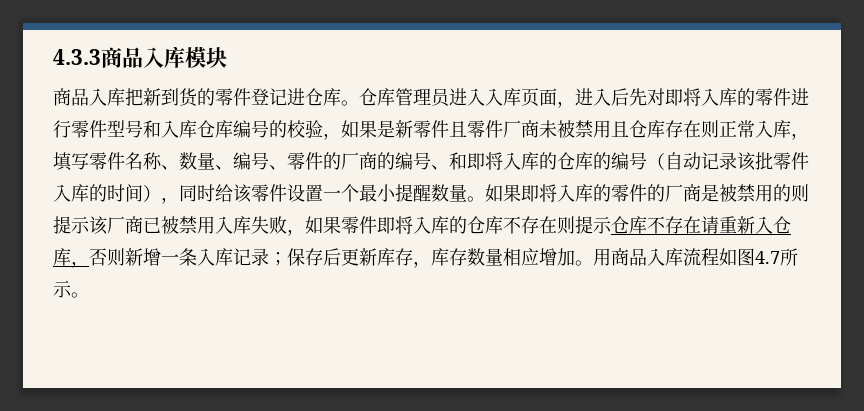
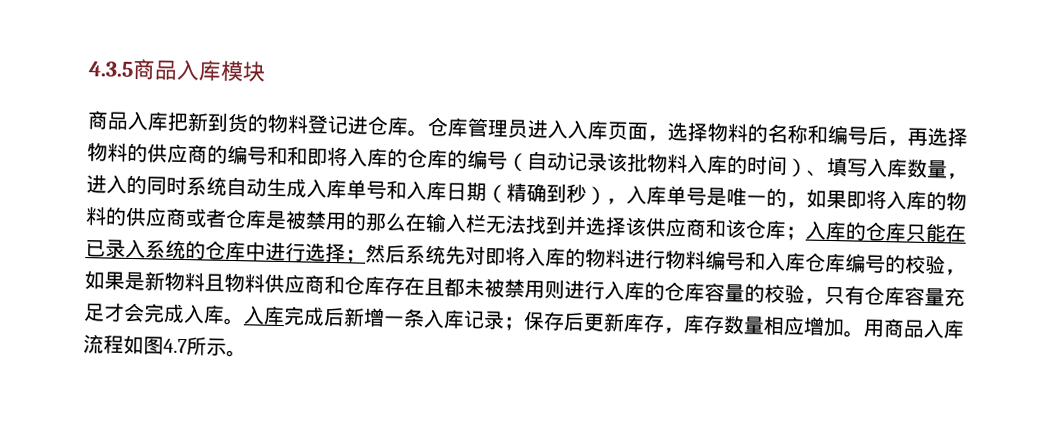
- 4.3.3商品入库模块
+ 4.3.5商品入库模块
- 商品入库把新到货的零件登记进仓库。
+ 商品入库把新到货的物料登记进仓库。
- 仓库管理员进入入库页面，进入后先对即将入库的零件进行零件型号和入库仓库编号的校验，如果是新零件且零件厂商未被禁用且仓库存在则正常入库，填写零件名称、数量、编号、零件的厂商的编号、和即将入库的仓库的编号（自动记录该批零件入库的时间），同时给该零件设置一个最小提醒数量。如果即将入库的零件的厂商是被禁用的则提示该厂商已被禁用入库失败，如果零件即将入库的仓库不存在则提示仓库不存在请重新入仓库，否则新增一条入库记录；保存后更新库存，库存数量相应增加。
+ 仓库管理员进入入库页面，选择物料的名称和编号后，再选择物料的供应商的编号和和即将入库的仓库的编号（自动记录该批物料入库的时间）、填写入库数量，进入的同时系统自动生成入库单号和入库日期（精确到秒），入库单号是唯一的，如果即将入库的物料的供应商或者仓库是被禁用的那么在输入栏无法找到并选择该供应商和该仓库；入库的仓库只能在已录入系统的仓库中进行选择；然后系统先对即将入库的物料进行物料编号和入库仓库编号的校验，如果是新物料且物料供应商和仓库存在且都未被禁用则进行入库的仓库容量的校验，只有仓库容量充足才会完成入库。入库完成后新增一条入库记录；保存后更新库存，库存数量相应增加。

